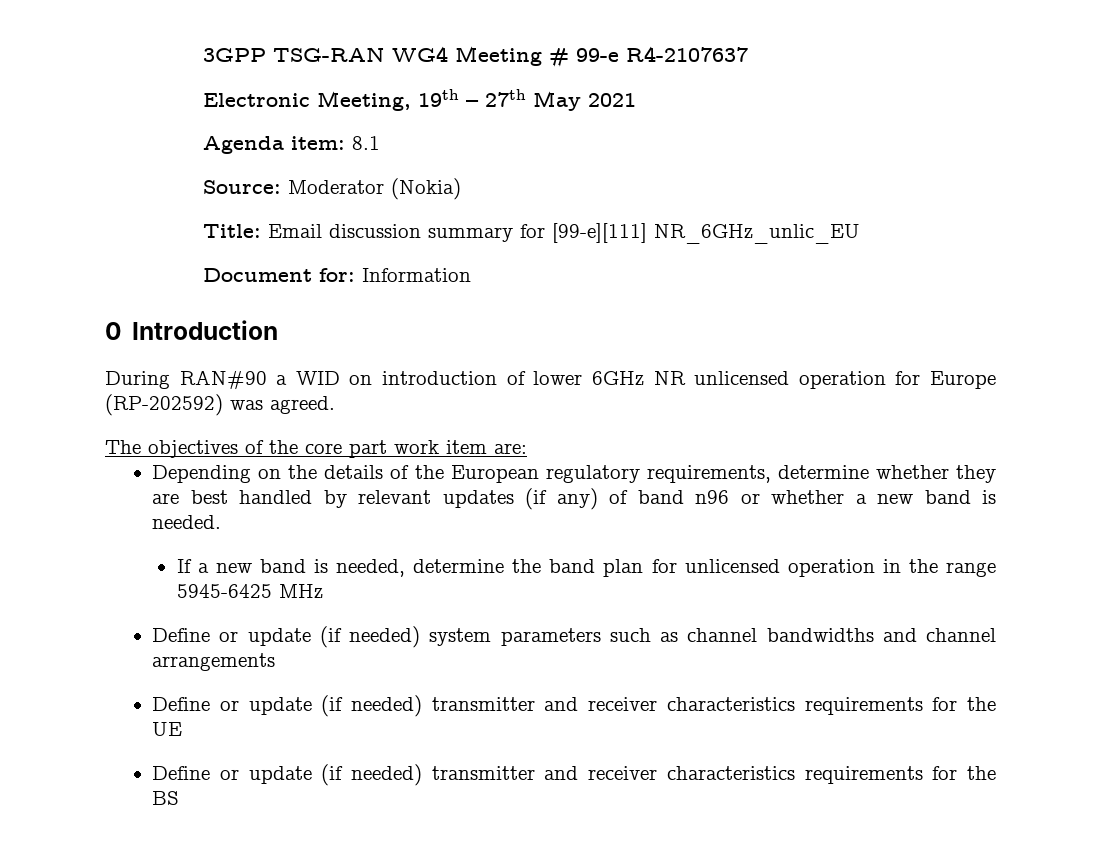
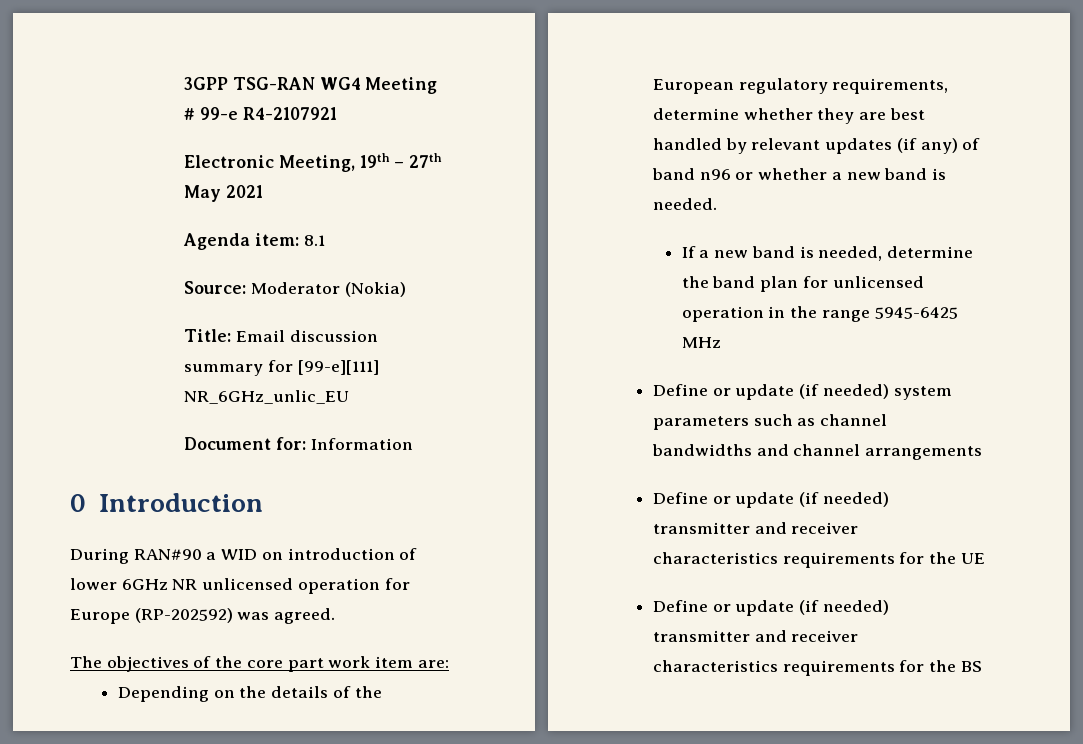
- 3GPP TSG-RAN WG4 Meeting # 99-e R4-2107637
+ 3GPP TSG-RAN WG4 Meeting # 99-e R4-2107921

